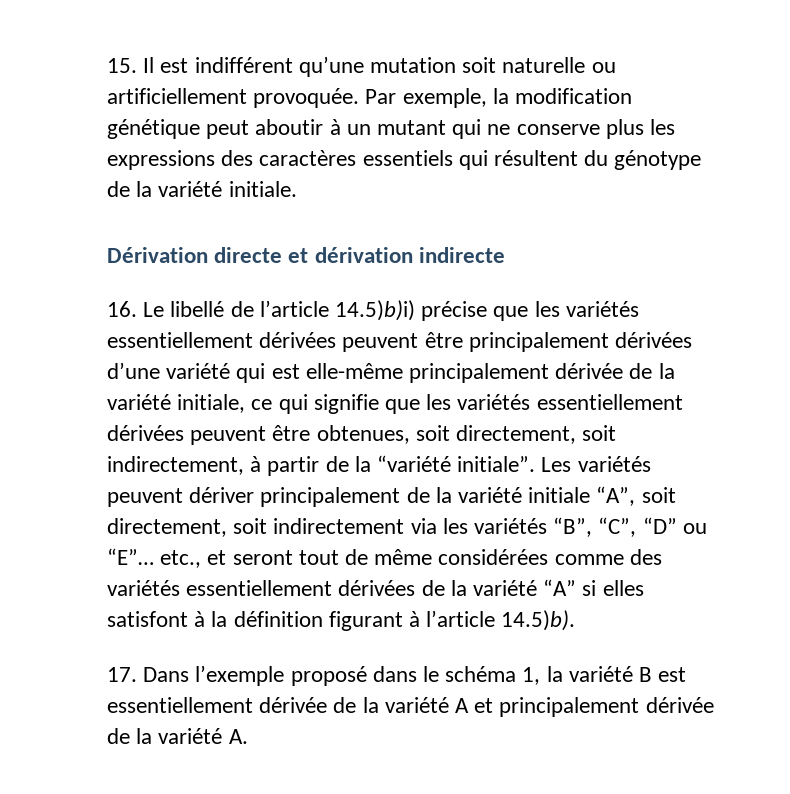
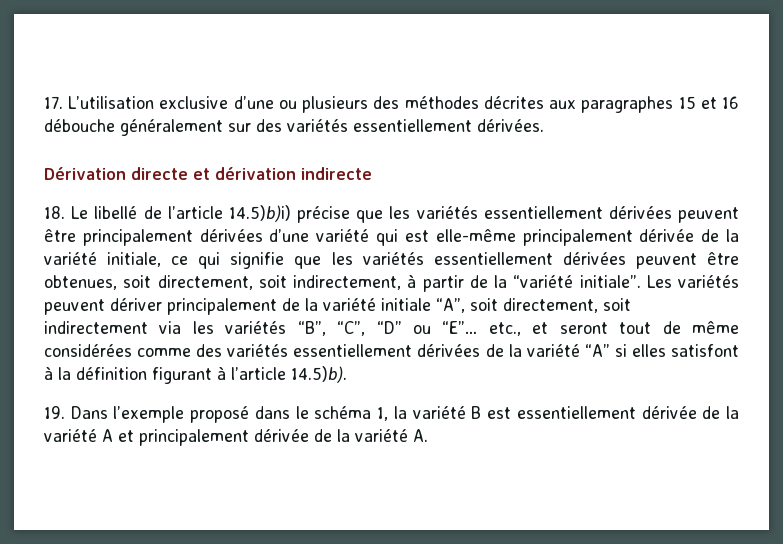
- 15. Il est indifférent qu’une mutation soit naturelle ou artificiellement provoquée. Par exemple, la modification génétique peut aboutir à un mutant qui ne conserve plus les expressions des caractères essentiels qui résultent du génotype de la variété initiale.
+ 17. L’utilisation exclusive d’une ou plusieurs des méthodes décrites aux paragraphes 15 et 16 débouche généralement sur des variétés essentiellement dérivées.
- 16. Le libellé de l’article 14.5)b)i) précise que les variétés essentiellement dérivées peuvent être principalement dérivées d’une variété qui est elle-même principalement dérivée de la variété initiale, ce qui signifie que les variétés essentiellement dérivées peuvent être obtenues, soit directement, soit indirectement, à partir de la “variété initiale”.
+ 18. Le libellé de l’article 14.5)b)i) précise que les variétés essentiellement dérivées peuvent être principalement dérivées d’une variété qui est elle-même principalement dérivée de la variété initiale, ce qui signifie que les variétés essentiellement dérivées peuvent être obtenues, soit directement, soit indirectement, à partir de la “variété initiale”.
- 17. Dans l’exemple proposé dans le schéma 1, la variété B est essentiellement dérivée de la variété A et principalement dérivée de la variété A.
+ 19. Dans l’exemple proposé dans le schéma 1, la variété B est essentiellement dérivée de la variété A et principalement dérivée de la variété A.

